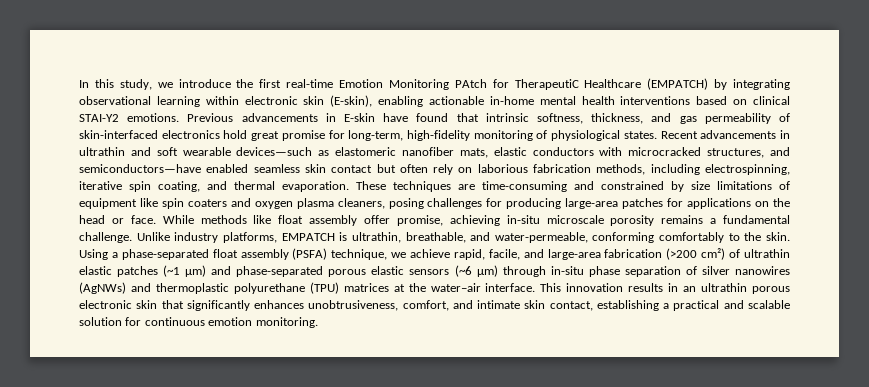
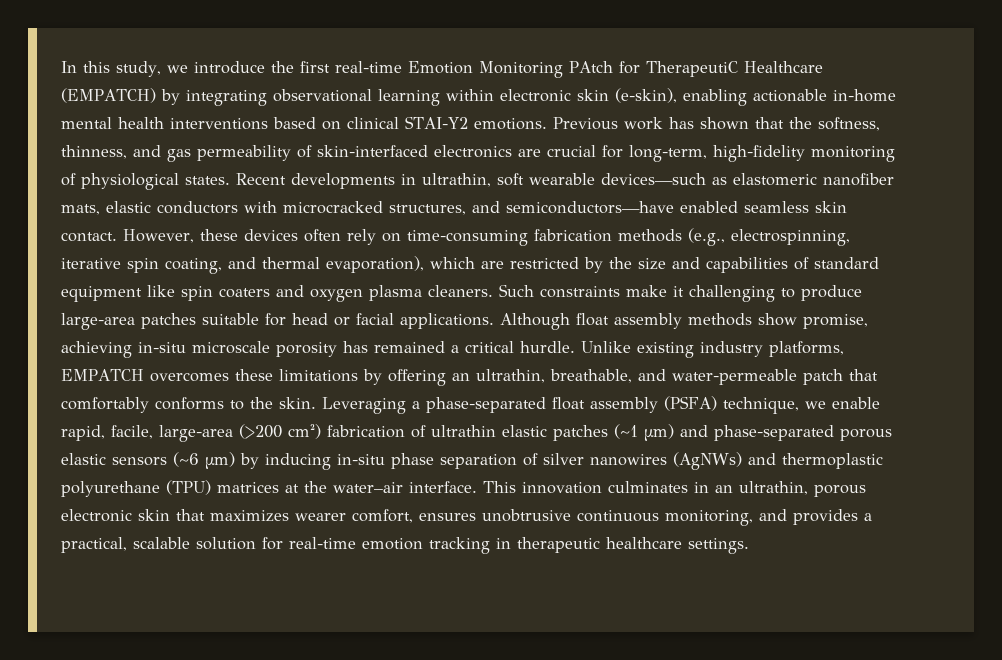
- In this study, we introduce the first real-time Emotion Monitoring PAtch for TherapeutiC Healthcare (EMPATCH) by integrating observational learning within electronic skin (E-skin), enabling actionable in-home mental health interventions based on clinical STAI-Y2 emotions.
+ In this study, we introduce the first real-time Emotion Monitoring PAtch for TherapeutiC Healthcare (EMPATCH) by integrating observational learning within electronic skin (e-skin), enabling actionable in-home mental health interventions based on clinical STAI-Y2 emotions.
- Previous advancements in E-skin have found that intrinsic softness, thickness, and gas permeability of skin-interfaced electronics hold great promise for long-term, high-fidelity monitoring of physiological states.
+ Previous work has shown that the softness, thinness, and gas permeability of skin-interfaced electronics are crucial for long-term, high-fidelity monitoring of physiological states.
- Recent advancements in ultrathin and soft wearable devices—such as elastomeric nanofiber mats, elastic conductors with microcracked structures, and semiconductors—have enabled seamless skin contact but often rely on laborious fabrication methods, including electrospinning, iterative spin coating, and thermal evaporation. These techniques are time-consuming and constrained by size limitations of equipment like spin coaters and oxygen plasma cleaners, posing challenges for producing large-area patches for applications on the head or face. While methods like float assembly offer promise, achieving in-situ microscale porosity remains a fundamental challenge. Unlike industry platforms, EMPATCH is ultrathin, breathable, and water-permeable, conforming comfortably to the skin.
+ Recent developments in ultrathin, soft wearable devices—such as elastomeric nanofiber mats, elastic conductors with microcracked structures, and semiconductors—have enabled seamless skin contact. However, these devices often rely on time-consuming fabrication methods (e.g., electrospinning, iterative spin coating, and thermal evaporation), which are restricted by the size and capabilities of standard equipment like spin coaters and oxygen plasma cleaners. Such constraints make it challenging to produce large-area patches suitable for head or facial applications. Although float assembly methods show promise, achieving in-situ microscale porosity has remained a critical hurdle. Unlike existing industry platforms, EMPATCH overcomes these limitations by offering an ultrathin, breathable, and water-permeable patch that comfortably conforms to the skin.
- Using a phase-separated float assembly (PSFA) technique, we achieve rapid, facile, and large-area fabrication (>200 cm²) of ultrathin elastic patches (~1 µm) and phase-separated porous elastic sensors (~6 µm) through in-situ phase separation of silver nanowires (AgNWs) and thermoplastic polyurethane (TPU) matrices at the water–air interface.
+ Leveraging a phase-separated float assembly (PSFA) technique, we enable rapid, facile, large-area (>200 cm²) fabrication of ultrathin elastic patches (~1 µm) and phase-separated porous elastic sensors (~6 µm) by inducing in-situ phase separation of silver nanowires (AgNWs) and thermoplastic polyurethane (TPU) matrices at the water–air interface.
- This innovation results in an ultrathin porous electronic skin that significantly enhances unobtrusiveness, comfort, and intimate skin contact, establishing a practical and scalable solution for continuous emotion monitoring.
+ This innovation culminates in an ultrathin, porous electronic skin that maximizes wearer comfort, ensures unobtrusive continuous monitoring, and provides a practical, scalable solution for real-time emotion tracking in therapeutic healthcare settings.

